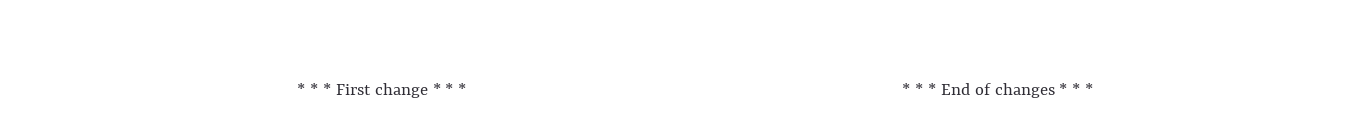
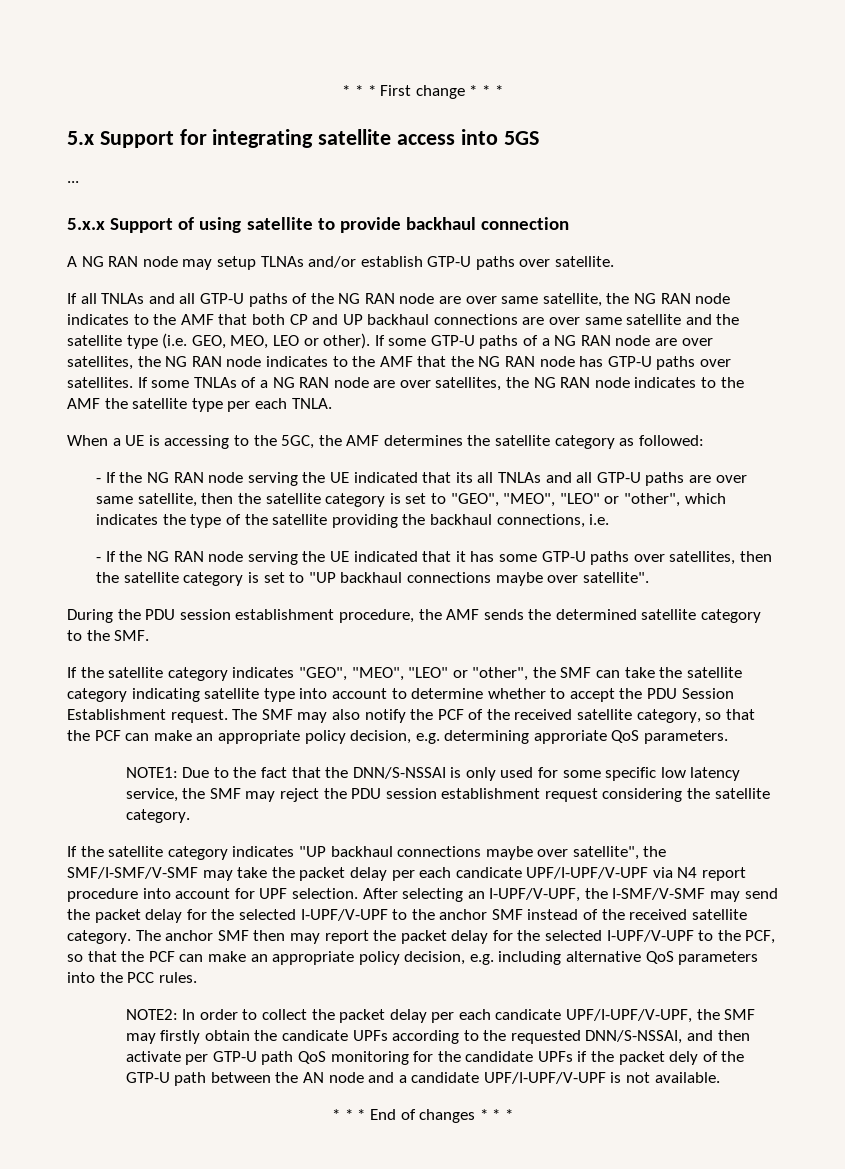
+ 5.x Support for integrating satellite access into 5GS
+ ...
+ 5.x.x Support of using satellite to provide backhaul connection
+ A NG RAN node may setup TLNAs and/or establish GTP-U paths over satellite.
+ If all TNLAs and all GTP-U paths of the NG RAN node are over same satellite, the NG RAN node indicates to the AMF that both CP and UP backhaul connections are over same satellite and the satellite type (i.e. GEO, MEO, LEO or other). If some GTP-U paths of a NG RAN node are over satellites, the NG RAN node indicates to the AMF that the NG RAN node has GTP-U paths over satellites. If some TNLAs of a NG RAN node are over satellites, the NG RAN node indicates to the AMF the satellite type per each TNLA.
+ When a UE is accessing to the 5GC, the AMF determines the satellite category as followed:
+ - If the NG RAN node serving the UE indicated that its all TNLAs and all GTP-U paths are over same satellite, then the satellite category is set to "GEO", "MEO", "LEO" or "other", which indicates the type of the satellite providing the backhaul connections, i.e.
+ - If the NG RAN node serving the UE indicated that it has some GTP-U paths over satellites, then the satellite category is set to "UP backhaul connections maybe over satellite".
+ During the PDU session establishment procedure, the AMF sends the determined satellite category to the SMF.
+ If the satellite category indicates "GEO", "MEO", "LEO" or "other", the SMF can take the satellite category indicating satellite type into account to determine whether to accept the PDU Session Establishment request. The SMF may also notify the PCF of the received satellite category, so that the PCF can make an appropriate policy decision, e.g. determining approriate QoS parameters.
+ NOTE1: Due to the fact that the DNN/S-NSSAI is only used for some specific low latency service, the SMF may reject the PDU session establishment request considering the satellite category.
+ If the satellite category indicates "UP backhaul connections maybe over satellite", the SMF/I-SMF/V-SMF may take the packet delay per each candicate UPF/I-UPF/V-UPF via N4 report procedure into account for UPF selection. After selecting an I-UPF/V-UPF, the I-SMF/V-SMF may send the packet delay for the selected I-UPF/V-UPF to the anchor SMF instead of the received satellite category. The anchor SMF then may report the packet delay for the selected I-UPF/V-UPF to the PCF, so that the PCF can make an appropriate policy decision, e.g. including alternative QoS parameters into the PCC rules.
+ NOTE2: In order to collect the packet delay per each candicate UPF/I-UPF/V-UPF, the SMF may firstly obtain the candicate UPFs according to the requested DNN/S-NSSAI, and then activate per GTP-U path QoS monitoring for the candidate UPFs if the packet dely of the GTP-U path between the AN node and a candidate UPF/I-UPF/V-UPF is not available.

